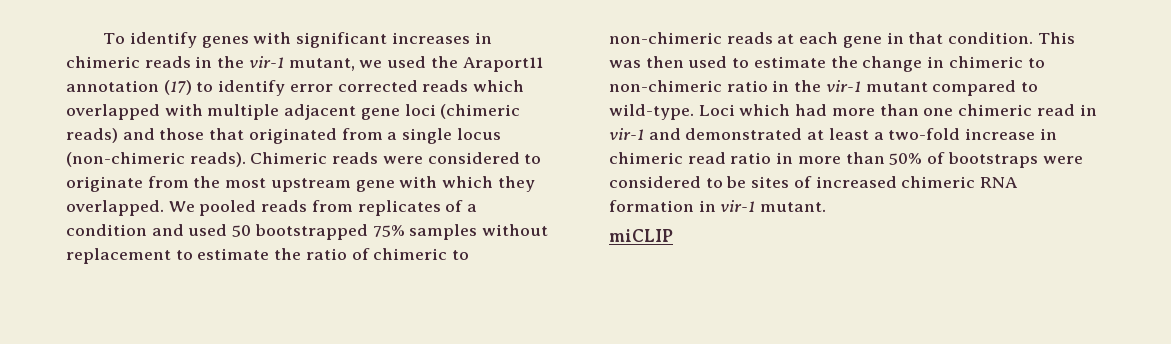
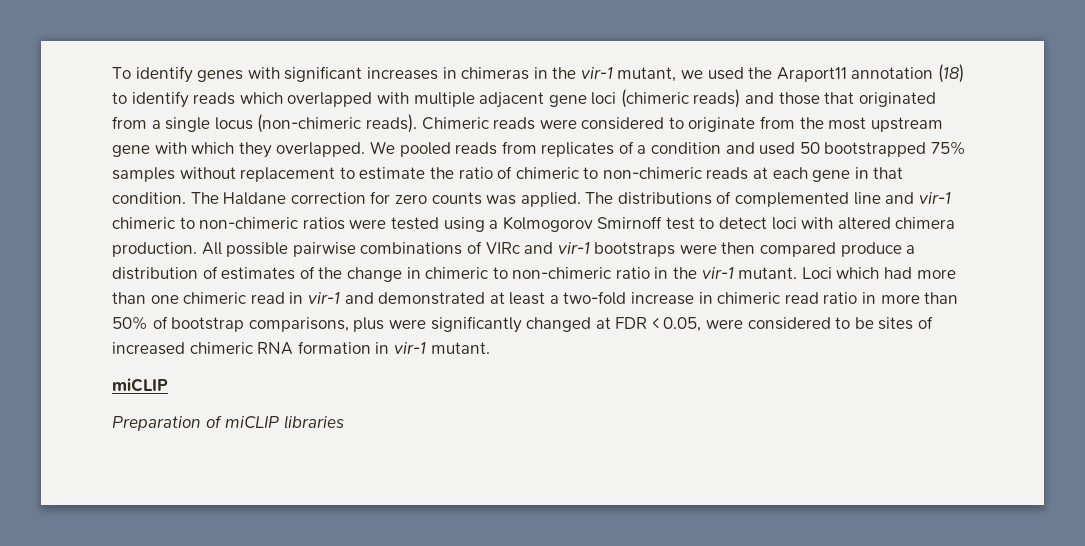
- To identify genes with significant increases in chimeric reads in the vir-1 mutant, we used the Araport11 annotation (17) to identify error corrected reads which overlapped with multiple adjacent gene loci (chimeric reads) and those that originated from a single locus (non-chimeric reads).
+ To identify genes with significant increases in chimeras in the vir-1 mutant, we used the Araport11 annotation (18) to identify reads which overlapped with multiple adjacent gene loci (chimeric reads) and those that originated from a single locus (non-chimeric reads).
- This was then used to estimate the change in chimeric to non-chimeric ratio in the vir-1 mutant compared to wild-type.
+ The Haldane correction for zero counts was applied. The distributions of complemented line and vir-1 chimeric to non-chimeric ratios were tested using a Kolmogorov Smirnoff test to detect loci with altered chimera production. All possible pairwise combinations of VIRc and vir-1 bootstraps were then compared produce a distribution of estimates of the change in chimeric to non-chimeric ratio in the vir-1 mutant.
- Loci which had more than one chimeric read in vir-1 and demonstrated at least a two-fold increase in chimeric read ratio in more than 50% of bootstraps were considered to be sites of increased chimeric RNA formation in vir-1 mutant.
+ Loci which had more than one chimeric read in vir-1 and demonstrated at least a two-fold increase in chimeric read ratio in more than 50% of bootstrap comparisons, plus were significantly changed at FDR < 0.05, were considered to be sites of increased chimeric RNA formation in vir-1 mutant.
+ Preparation of miCLIP libraries

